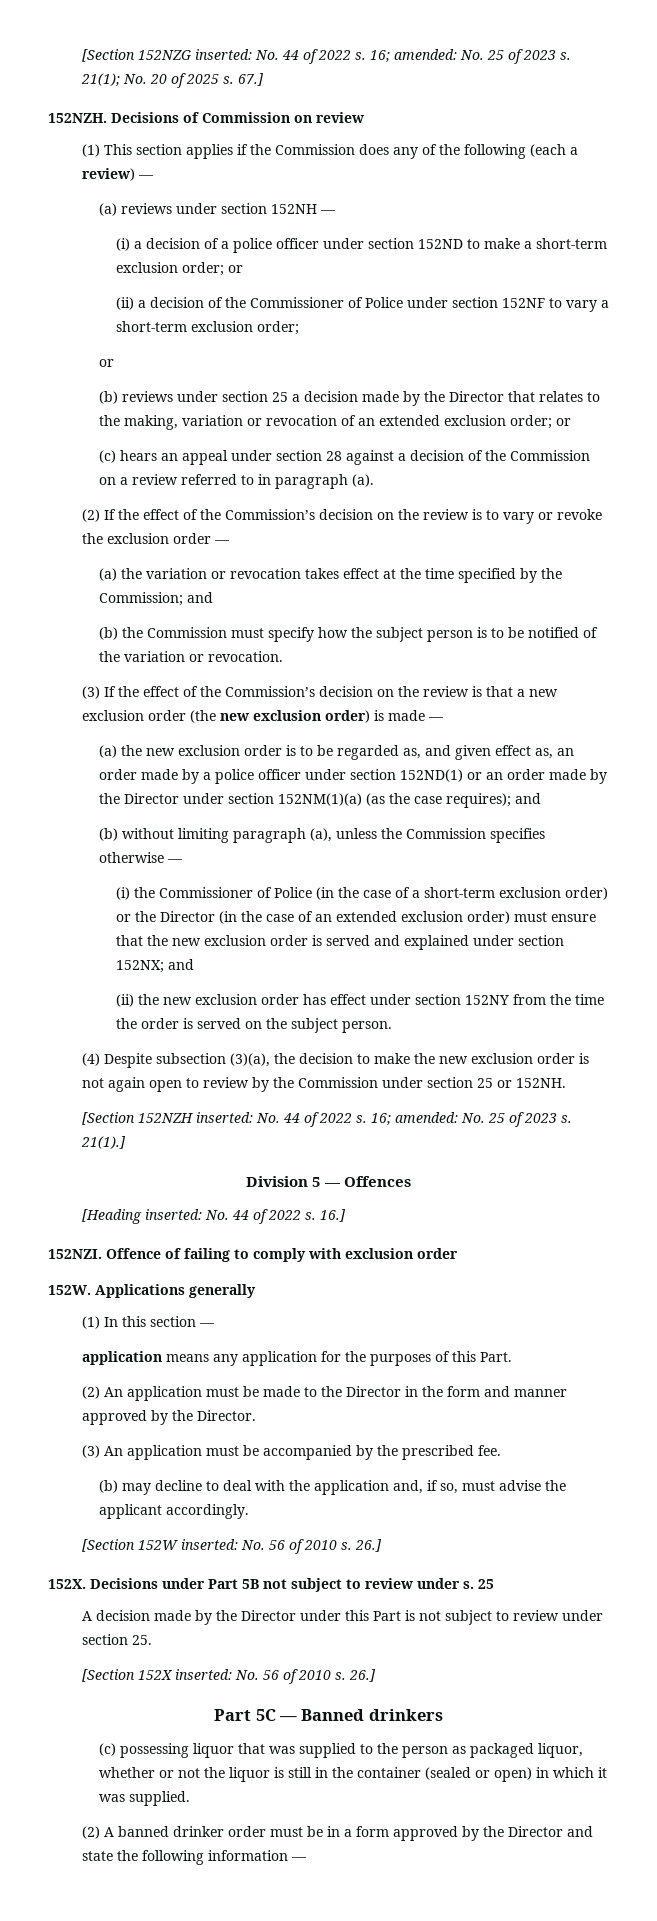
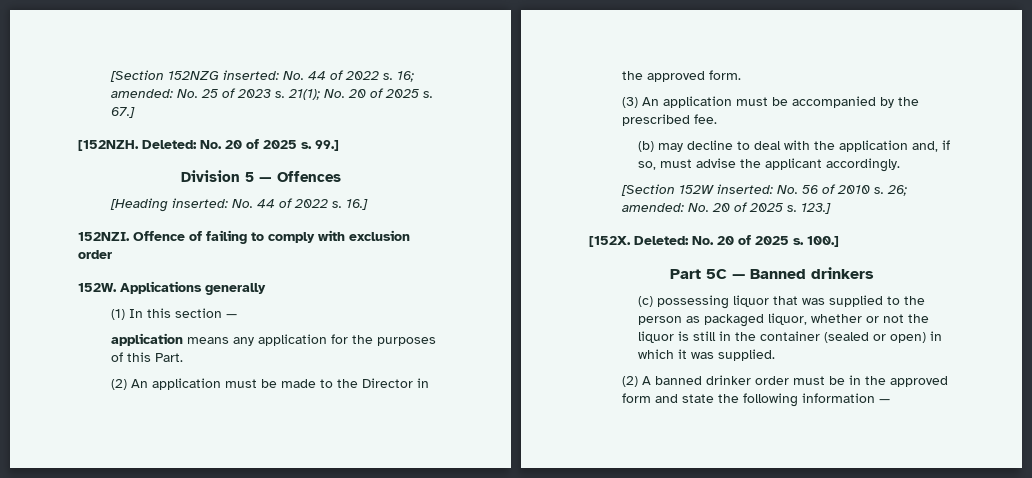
- 152NZH. Decisions of Commission on review
- (1) This section applies if the Commission does any of the following (each a review) —
- (a) reviews under section 152NH —
- (i) a decision of a police officer under section 152ND to make a short-term exclusion order; or
- (ii) a decision of the Commissioner of Police under section 152NF to vary a short-term exclusion order;
- or
- (b) reviews under section 25 a decision made by the Director that relates to the making, variation or revocation of an extended exclusion order; or
- (c) hears an appeal under section 28 against a decision of the Commission on a review referred to in paragraph (a).
- (2) If the effect of the Commission’s decision on the review is to vary or revoke the exclusion order —
- (a) the variation or revocation takes effect at the time specified by the Commission; and
- (b) the Commission must specify how the subject person is to be notified of the variation or revocation.
- (3) If the effect of the Commission’s decision on the review is that a new exclusion order (the new exclusion order) is made —
- (a) the new exclusion order is to be regarded as, and given effect as, an order made by a police officer under section 152ND(1) or an order made by the Director under section 152NM(1)(a) (as the case requires); and
- (b) without limiting paragraph (a), unless the Commission specifies otherwise —
- (i) the Commissioner of Police (in the case of a short-term exclusion order) or the Director (in the case of an extended exclusion order) must ensure that the new exclusion order is served and explained under section 152NX; and
- (ii) the new exclusion order has effect under section 152NY from the time the order is served on the subject person.
- (4) Despite subsection (3)(a), the decision to make the new exclusion order is not again open to review by the Commission under section 25 or 152NH.
- [Section 152NZH inserted: No. 44 of 2022 s. 16; amended: No. 25 of 2023 s. 21(1).]
+ [152NZH. Deleted: No. 20 of 2025 s. 99.]
- (2) An application must be made to the Director in the form and manner approved by the Director.
+ (2) An application must be made to the Director in the approved form.
- [Section 152W inserted: No. 56 of 2010 s. 26.]
- 152X. Decisions under Part 5B not subject to review under s. 25
- A decision made by the Director under this Part is not subject to review under section 25.
- [Section 152X inserted: No. 56 of 2010 s. 26.]
+ [Section 152W inserted: No. 56 of 2010 s. 26; amended: No. 20 of 2025 s. 123.]
+ [152X. Deleted: No. 20 of 2025 s. 100.]
- (2) A banned drinker order must be in a form approved by the Director and state the following information —
+ (2) A banned drinker order must be in the approved form and state the following information —

